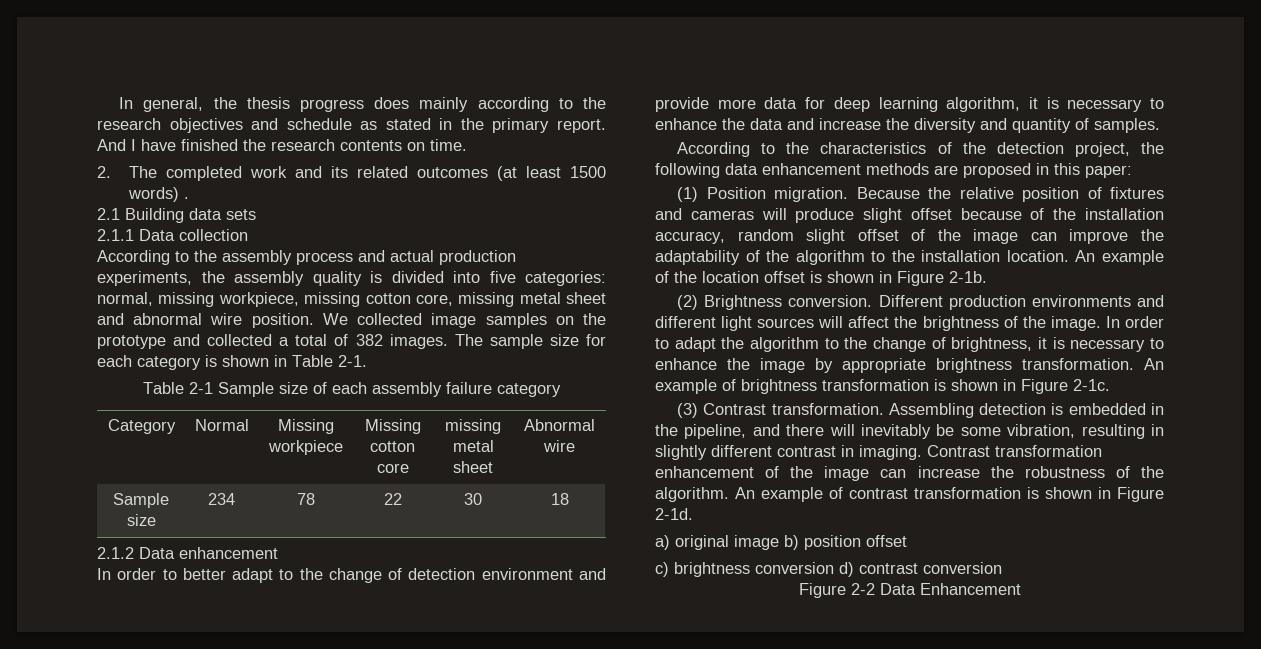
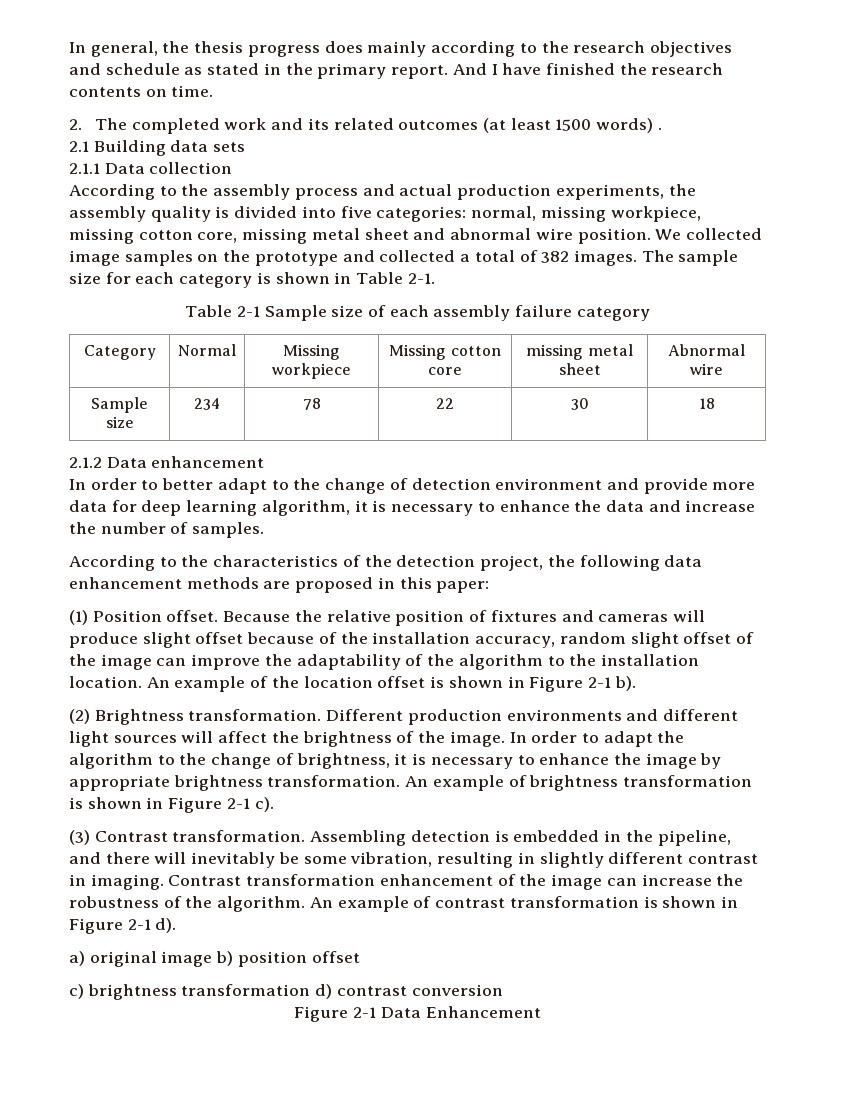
- In order to better adapt to the change of detection environment and provide more data for deep learning algorithm, it is necessary to enhance the data and increase the diversity and quantity of samples.
+ In order to better adapt to the change of detection environment and provide more data for deep learning algorithm, it is necessary to enhance the data and increase the number of samples.
- (1) Position migration.
+ (1) Position offset.
- An example of the location offset is shown in Figure 2-1b.
+ An example of the location offset is shown in Figure 2-1 b).
- (2) Brightness conversion.
+ (2) Brightness transformation.
- An example of brightness transformation is shown in Figure 2-1c.
+ An example of brightness transformation is shown in Figure 2-1 c).
- An example of contrast transformation is shown in Figure 2-1d.
+ An example of contrast transformation is shown in Figure 2-1 d).
- c) brightness conversion d) contrast conversion
+ c) brightness transformation d) contrast conversion
- Figure 2-2 Data Enhancement
+ Figure 2-1 Data Enhancement

